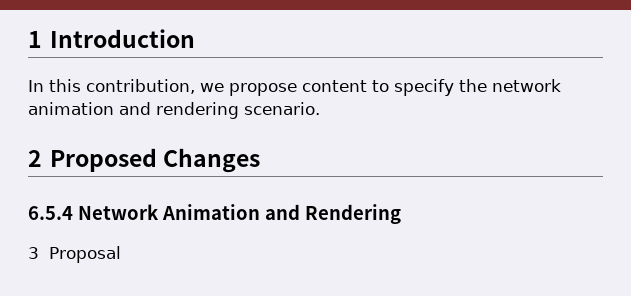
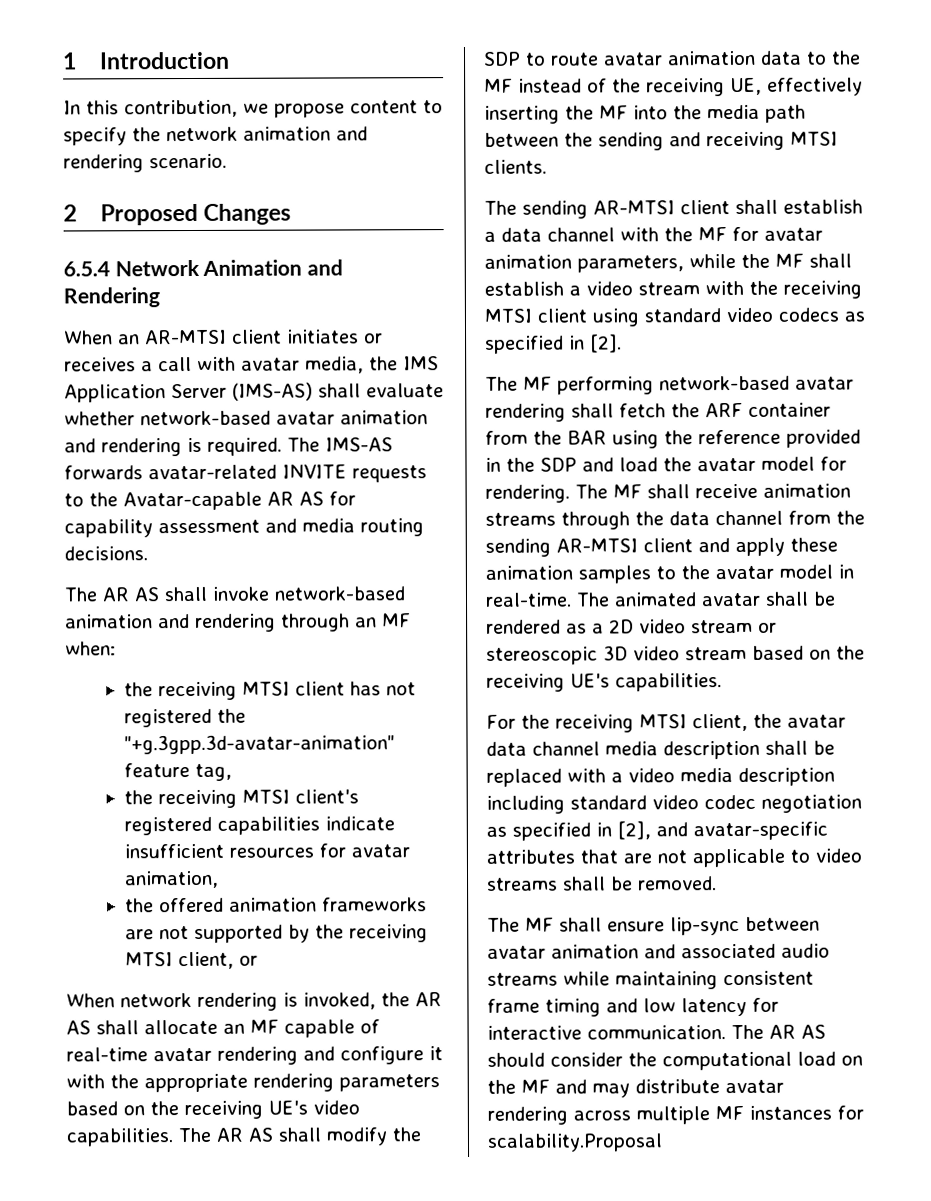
- 3 Proposal
+ When an AR-MTSI client initiates or receives a call with avatar media, the IMS Application Server (IMS-AS) shall evaluate whether network-based avatar animation and rendering is required. The IMS-AS forwards avatar-related INVITE requests to the Avatar-capable AR AS for capability assessment and media routing decisions.
+ The AR AS shall invoke network-based animation and rendering through an MF when:
+ the receiving MTSI client has not registered the "+g.3gpp.3d-avatar-animation" feature tag,
+ the receiving MTSI client's registered capabilities indicate insufficient resources for avatar animation,
+ the offered animation frameworks are not supported by the receiving MTSI client, or
+ When network rendering is invoked, the AR AS shall allocate an MF capable of real-time avatar rendering and configure it with the appropriate rendering parameters based on the receiving UE's video capabilities. The AR AS shall modify the SDP to route avatar animation data to the MF instead of the receiving UE, effectively inserting the MF into the media path between the sending and receiving MTSI clients.
+ The sending AR-MTSI client shall establish a data channel with the MF for avatar animation parameters, while the MF shall establish a video stream with the receiving MTSI client using standard video codecs as specified in [2].
+ The MF performing network-based avatar rendering shall fetch the ARF container from the BAR using the reference provided in the SDP and load the avatar model for rendering. The MF shall receive animation streams through the data channel from the sending AR-MTSI client and apply these animation samples to the avatar model in real-time. The animated avatar shall be rendered as a 2D video stream or stereoscopic 3D video stream based on the receiving UE's capabilities.
+ For the receiving MTSI client, the avatar data channel media description shall be replaced with a video media description including standard video codec negotiation as specified in [2], and avatar-specific attributes that are not applicable to video streams shall be removed.
+ The MF shall ensure lip-sync between avatar animation and associated audio streams while maintaining consistent frame timing and low latency for interactive communication. The AR AS should consider the computational load on the MF and may distribute avatar rendering across multiple MF instances for scalability.Proposal

